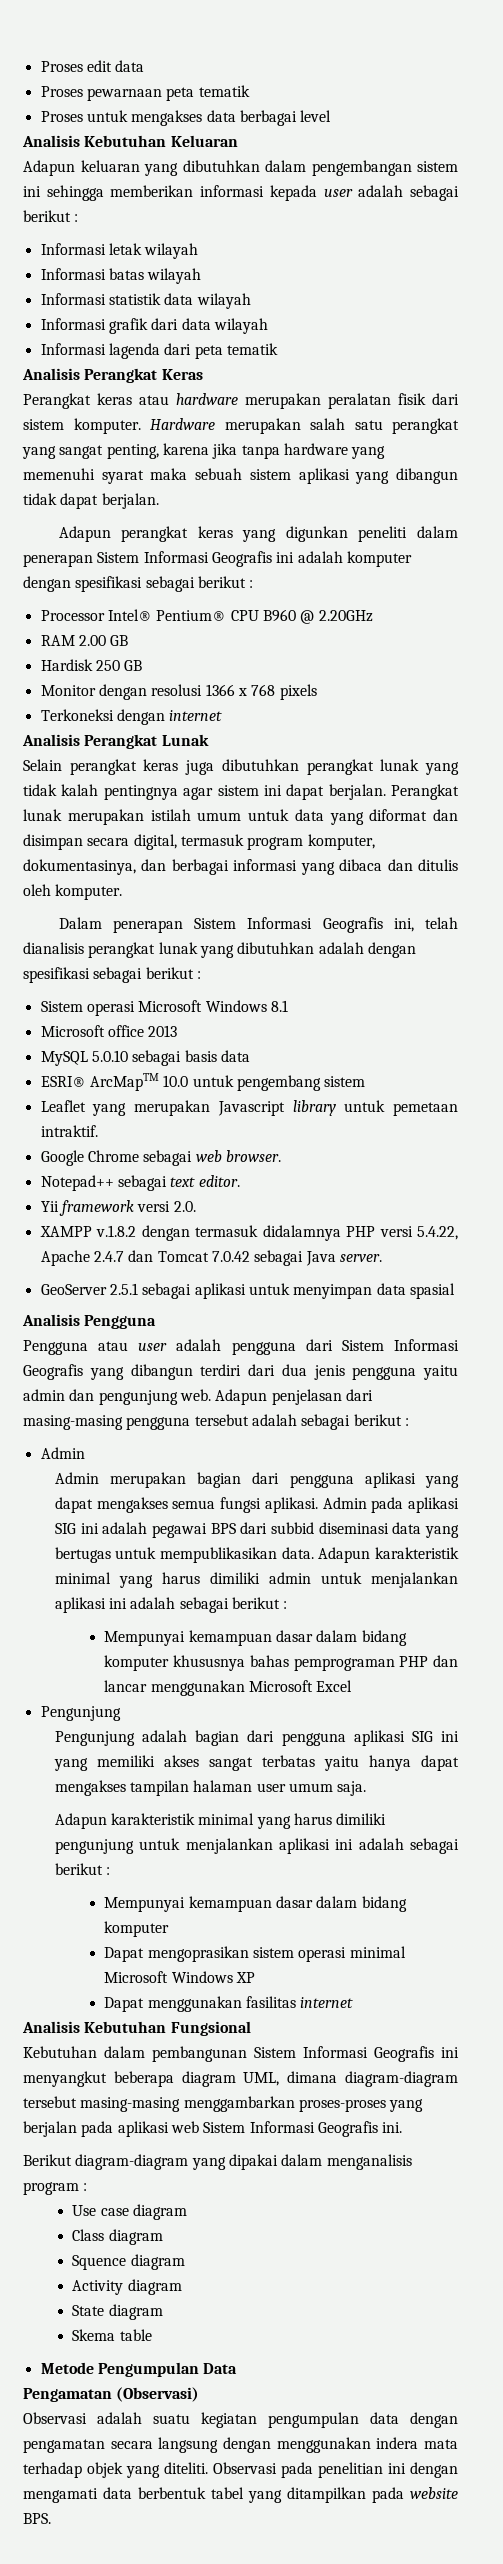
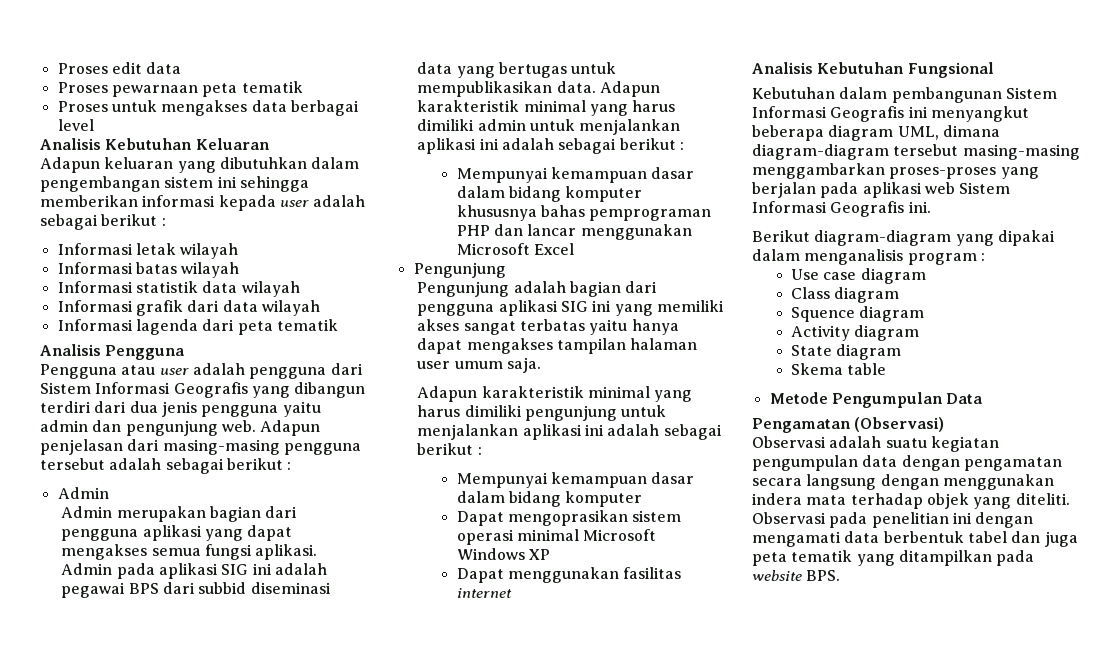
- Analisis Perangkat Keras
- Perangkat keras atau hardware merupakan peralatan fisik dari sistem komputer. Hardware merupakan salah satu perangkat yang sangat penting, karena jika tanpa hardware yang memenuhi syarat maka sebuah sistem aplikasi yang dibangun tidak dapat berjalan.
- Adapun perangkat keras yang digunkan peneliti dalam penerapan Sistem Informasi Geografis ini adalah komputer dengan spesifikasi sebagai berikut :
- Processor Intel® Pentium® CPU B960 @ 2.20GHz
- RAM 2.00 GB
- Hardisk 250 GB
- Monitor dengan resolusi 1366 x 768 pixels
- Terkoneksi dengan internet
- Analisis Perangkat Lunak
- Selain perangkat keras juga dibutuhkan perangkat lunak yang tidak kalah pentingnya agar sistem ini dapat berjalan. Perangkat lunak merupakan istilah umum untuk data yang diformat dan disimpan secara digital, termasuk program komputer, dokumentasinya, dan berbagai informasi yang dibaca dan ditulis oleh komputer.
- Dalam penerapan Sistem Informasi Geografis ini, telah dianalisis perangkat lunak yang dibutuhkan adalah dengan spesifikasi sebagai berikut :
- Sistem operasi Microsoft Windows 8.1
- Microsoft office 2013
- MySQL 5.0.10 sebagai basis data
- ESRI® ArcMapTM 10.0 untuk pengembang sistem
- Leaflet yang merupakan Javascript library untuk pemetaan intraktif.
- Google Chrome sebagai web browser.
- Notepad++ sebagai text editor.
- Yii framework versi 2.0.
- XAMPP v.1.8.2 dengan termasuk didalamnya PHP versi 5.4.22, Apache 2.4.7 dan Tomcat 7.0.42 sebagai Java server.
- GeoServer 2.5.1 sebagai aplikasi untuk menyimpan data spasial
- Observasi pada penelitian ini dengan mengamati data berbentuk tabel yang ditampilkan pada website BPS.
+ Observasi pada penelitian ini dengan mengamati data berbentuk tabel dan juga peta tematik yang ditampilkan pada website BPS.

